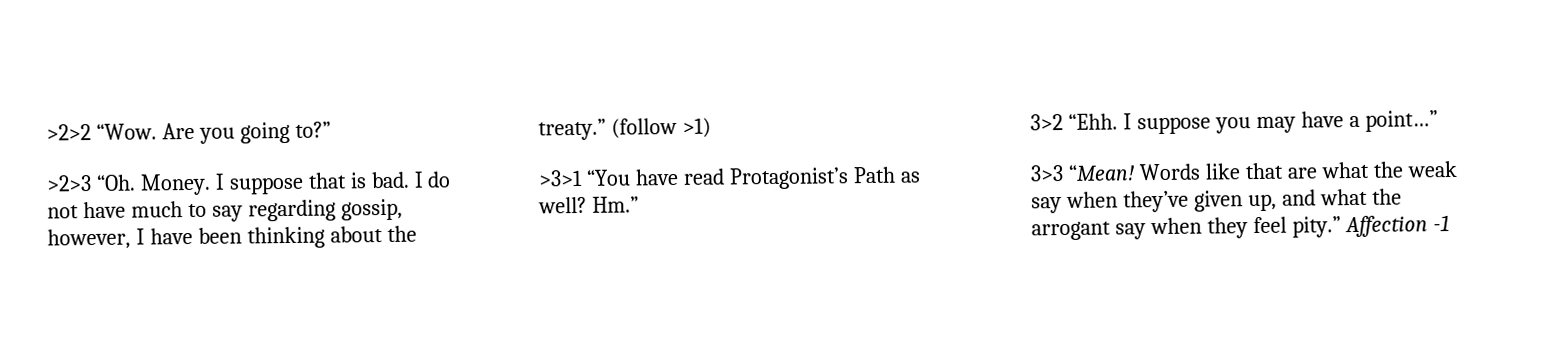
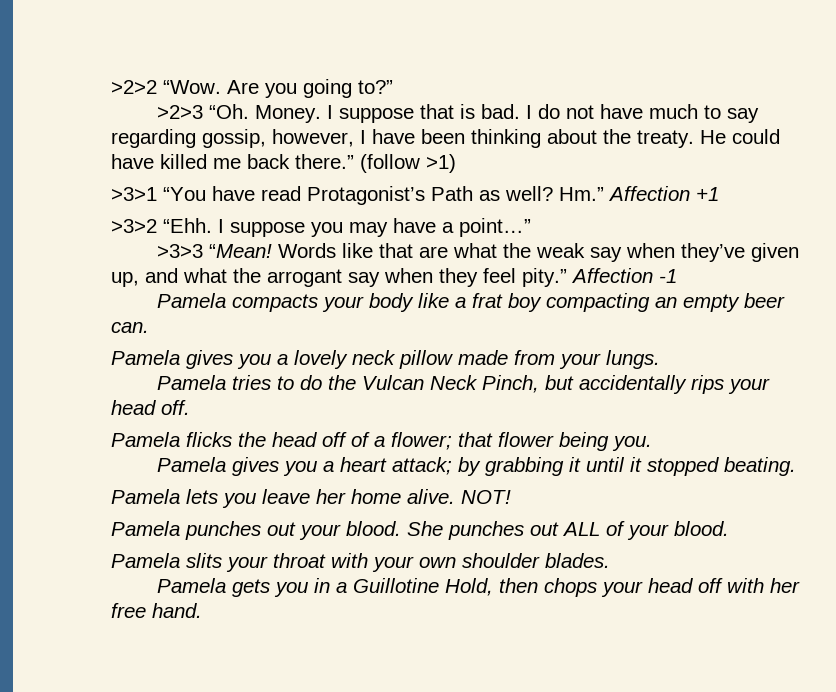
- I do not have much to say regarding gossip, however, I have been thinking about the treaty.”
+ I do not have much to say regarding gossip, however, I have been thinking about the treaty. He could have killed me back there.”
- Hm.”
- 3>2 “Ehh. I suppose you may have a point…”
+ Hm.” Affection +1
+ >3>2 “Ehh. I suppose you may have a point…”
- 3>3 “Mean!
+ >3>3 “Mean!
+ Pamela compacts your body like a frat boy compacting an empty beer can.
+ Pamela gives you a lovely neck pillow made from your lungs.
+ Pamela tries to do the Vulcan Neck Pinch, but accidentally rips your head off.
+ Pamela flicks the head off of a flower; that flower being you.
+ Pamela gives you a heart attack; by grabbing it until it stopped beating.
+ Pamela lets you leave her home alive. NOT!
+ Pamela punches out your blood. She punches out ALL of your blood.
+ Pamela slits your throat with your own shoulder blades.
+ Pamela gets you in a Guillotine Hold, then chops your head off with her free hand.

